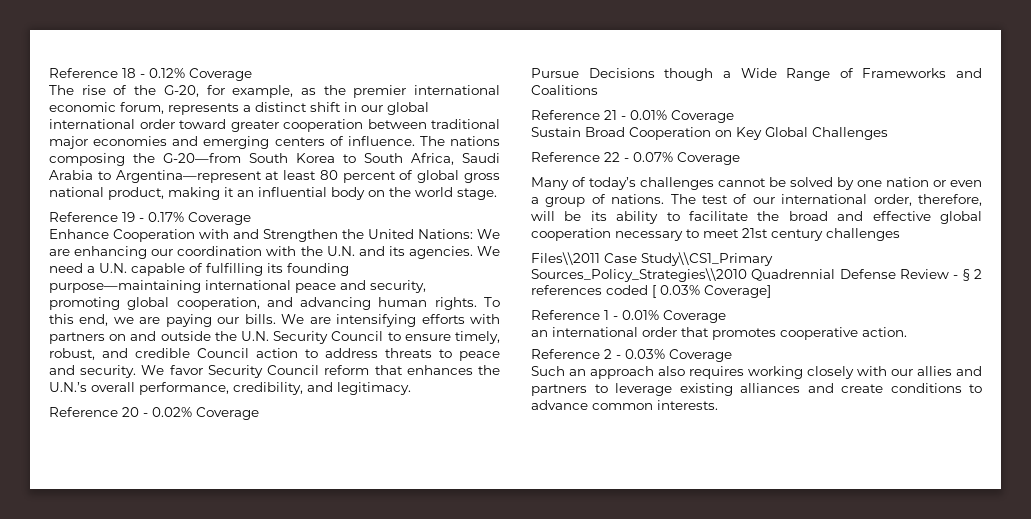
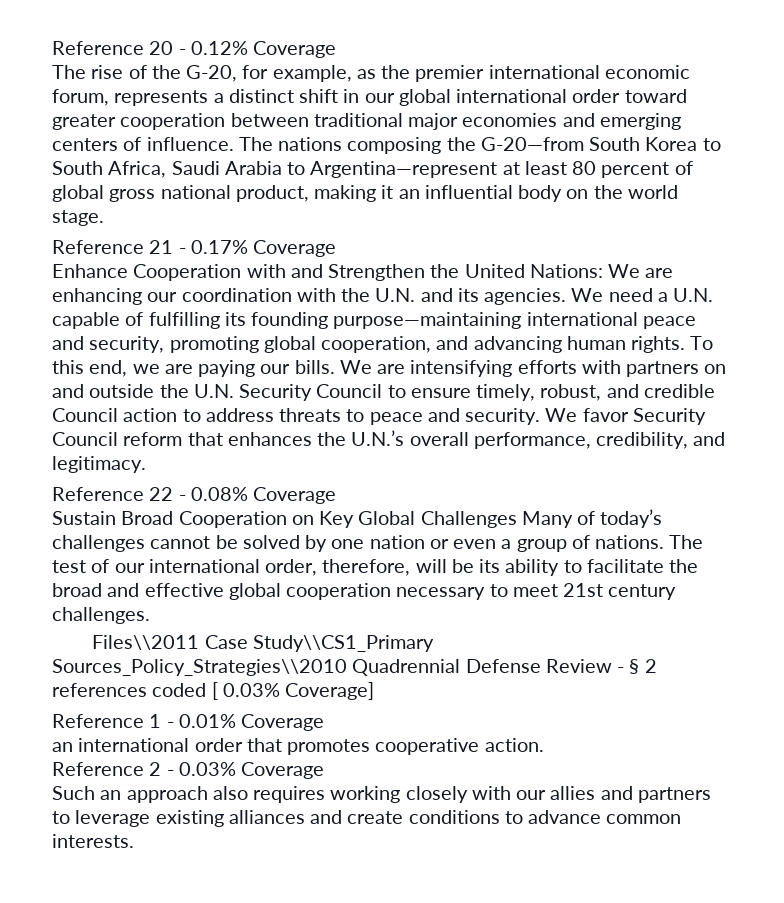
- Reference 18 - 0.12% Coverage
+ Reference 20 - 0.12% Coverage
- Reference 19 - 0.17% Coverage
+ Reference 21 - 0.17% Coverage
- Reference 20 - 0.02% Coverage
- Pursue Decisions though a Wide Range of Frameworks and Coalitions
- Reference 21 - 0.01% Coverage
+ Reference 22 - 0.08% Coverage
- Sustain Broad Cooperation on Key Global Challenges
- Reference 22 - 0.07% Coverage
- Many of today’s challenges cannot be solved by one nation or even a group of nations.
+ Sustain Broad Cooperation on Key Global Challenges Many of today’s challenges cannot be solved by one nation or even a group of nations.
- The test of our international order, therefore, will be its ability to facilitate the broad and effective global cooperation necessary to meet 21st century challenges
+ The test of our international order, therefore, will be its ability to facilitate the broad and effective global cooperation necessary to meet 21st century challenges.

